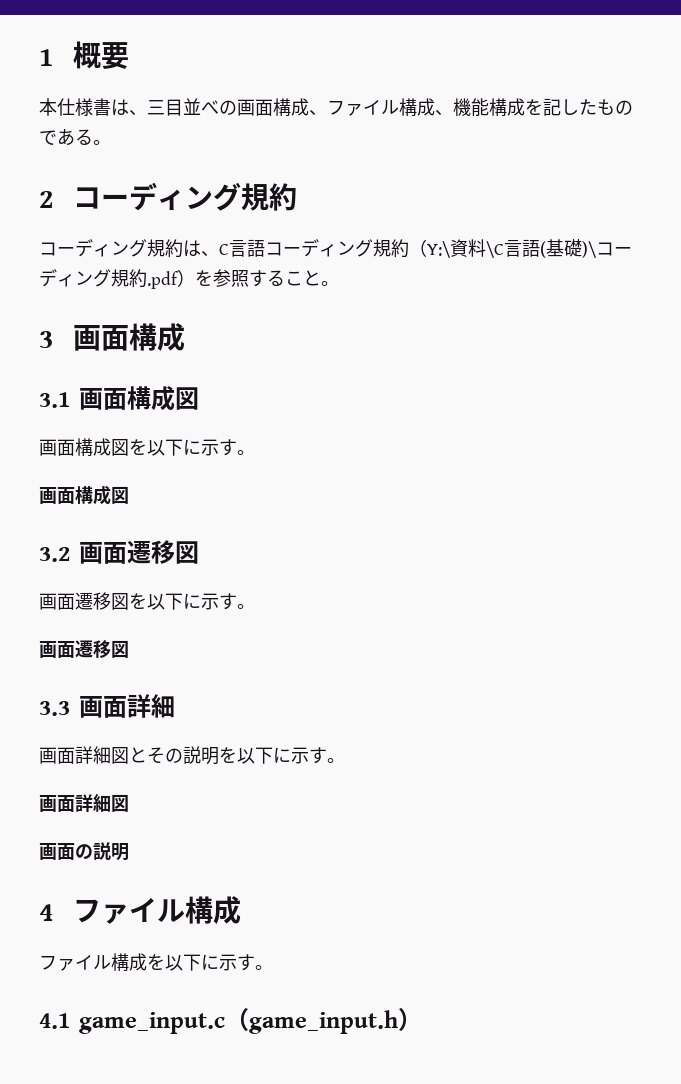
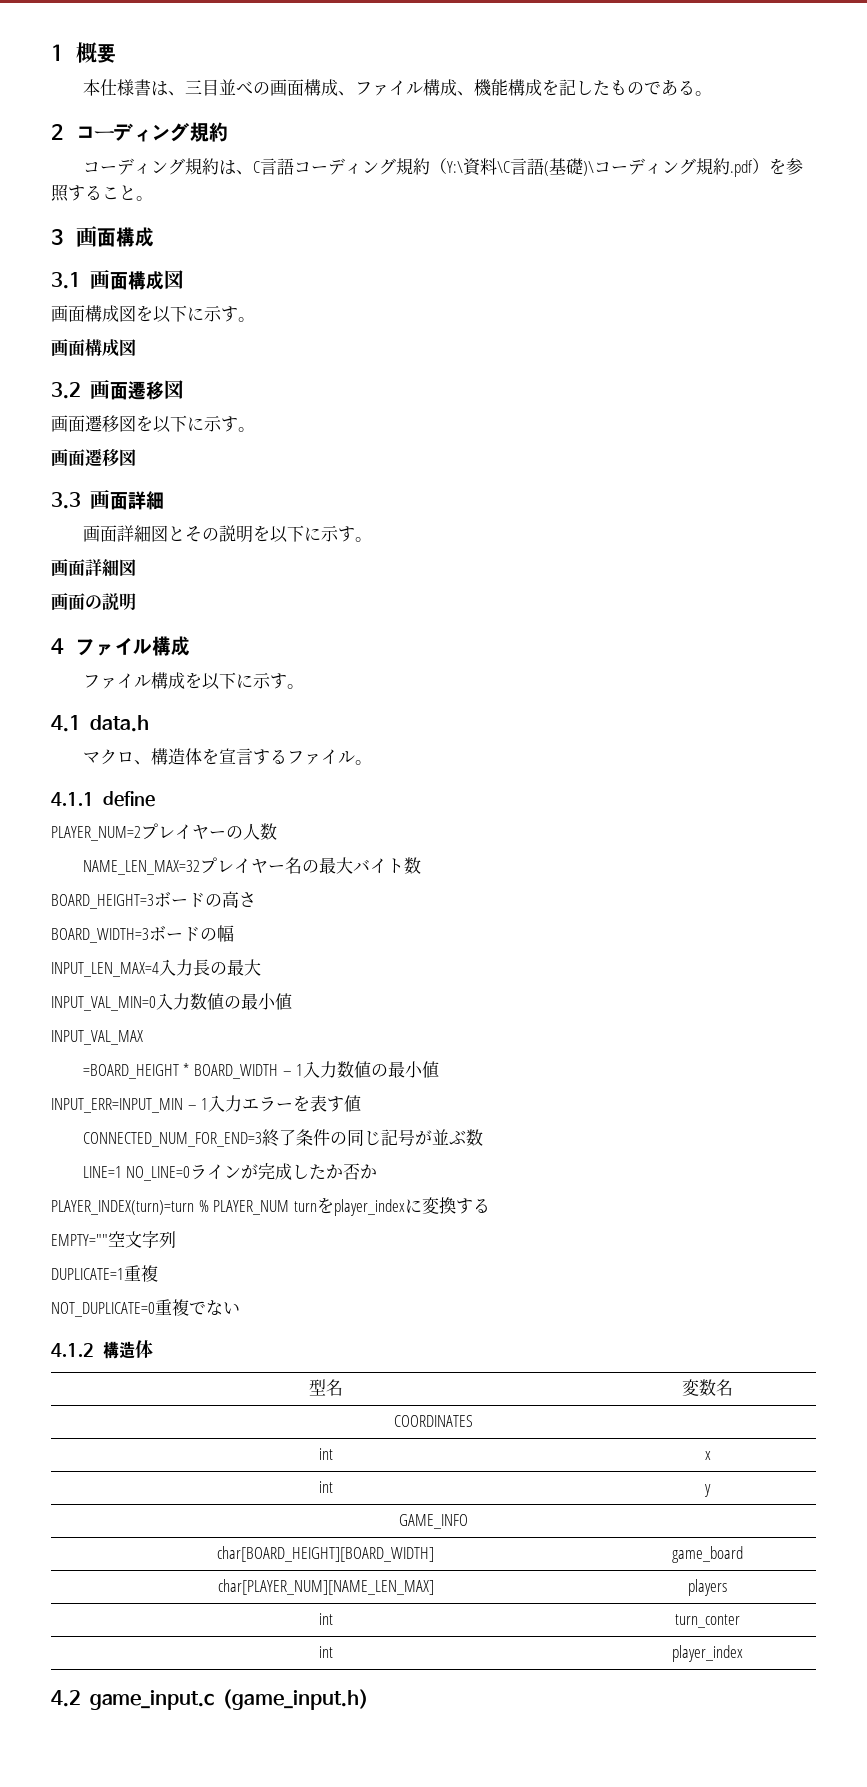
- 4.1 game_input.c（game_input.h）
+ 4.1 data.h
+ マクロ、構造体を宣言するファイル。
+ 4.1.1 define
+ PLAYER_NUM=2プレイヤーの人数
+ NAME_LEN_MAX=32プレイヤー名の最大バイト数
+ BOARD_HEIGHT=3ボードの高さ
+ BOARD_WIDTH=3ボードの幅
+ INPUT_LEN_MAX=4入力長の最大
+ INPUT_VAL_MIN=0入力数値の最小値
+ INPUT_VAL_MAX
+ =BOARD_HEIGHT * BOARD_WIDTH – 1入力数値の最小値
+ INPUT_ERR=INPUT_MIN – 1入力エラーを表す値
+ CONNECTED_NUM_FOR_END=3終了条件の同じ記号が並ぶ数
+ LINE=1 NO_LINE=0ラインが完成したか否か
+ PLAYER_INDEX(turn)=turn % PLAYER_NUM turnをplayer_indexに変換する
+ EMPTY=""空文字列
+ DUPLICATE=1重複
+ NOT_DUPLICATE=0重複でない
+ 4.1.2構造体
+ 型名 | 変数名
+ COORDINATES
+ int | x
+ int | y
+ GAME_INFO
+ char[BOARD_HEIGHT][BOARD_WIDTH] | game_board
+ char[PLAYER_NUM][NAME_LEN_MAX] | players
+ int | turn_conter
+ int | player_index
+ 4.2 game_input.c（game_input.h）

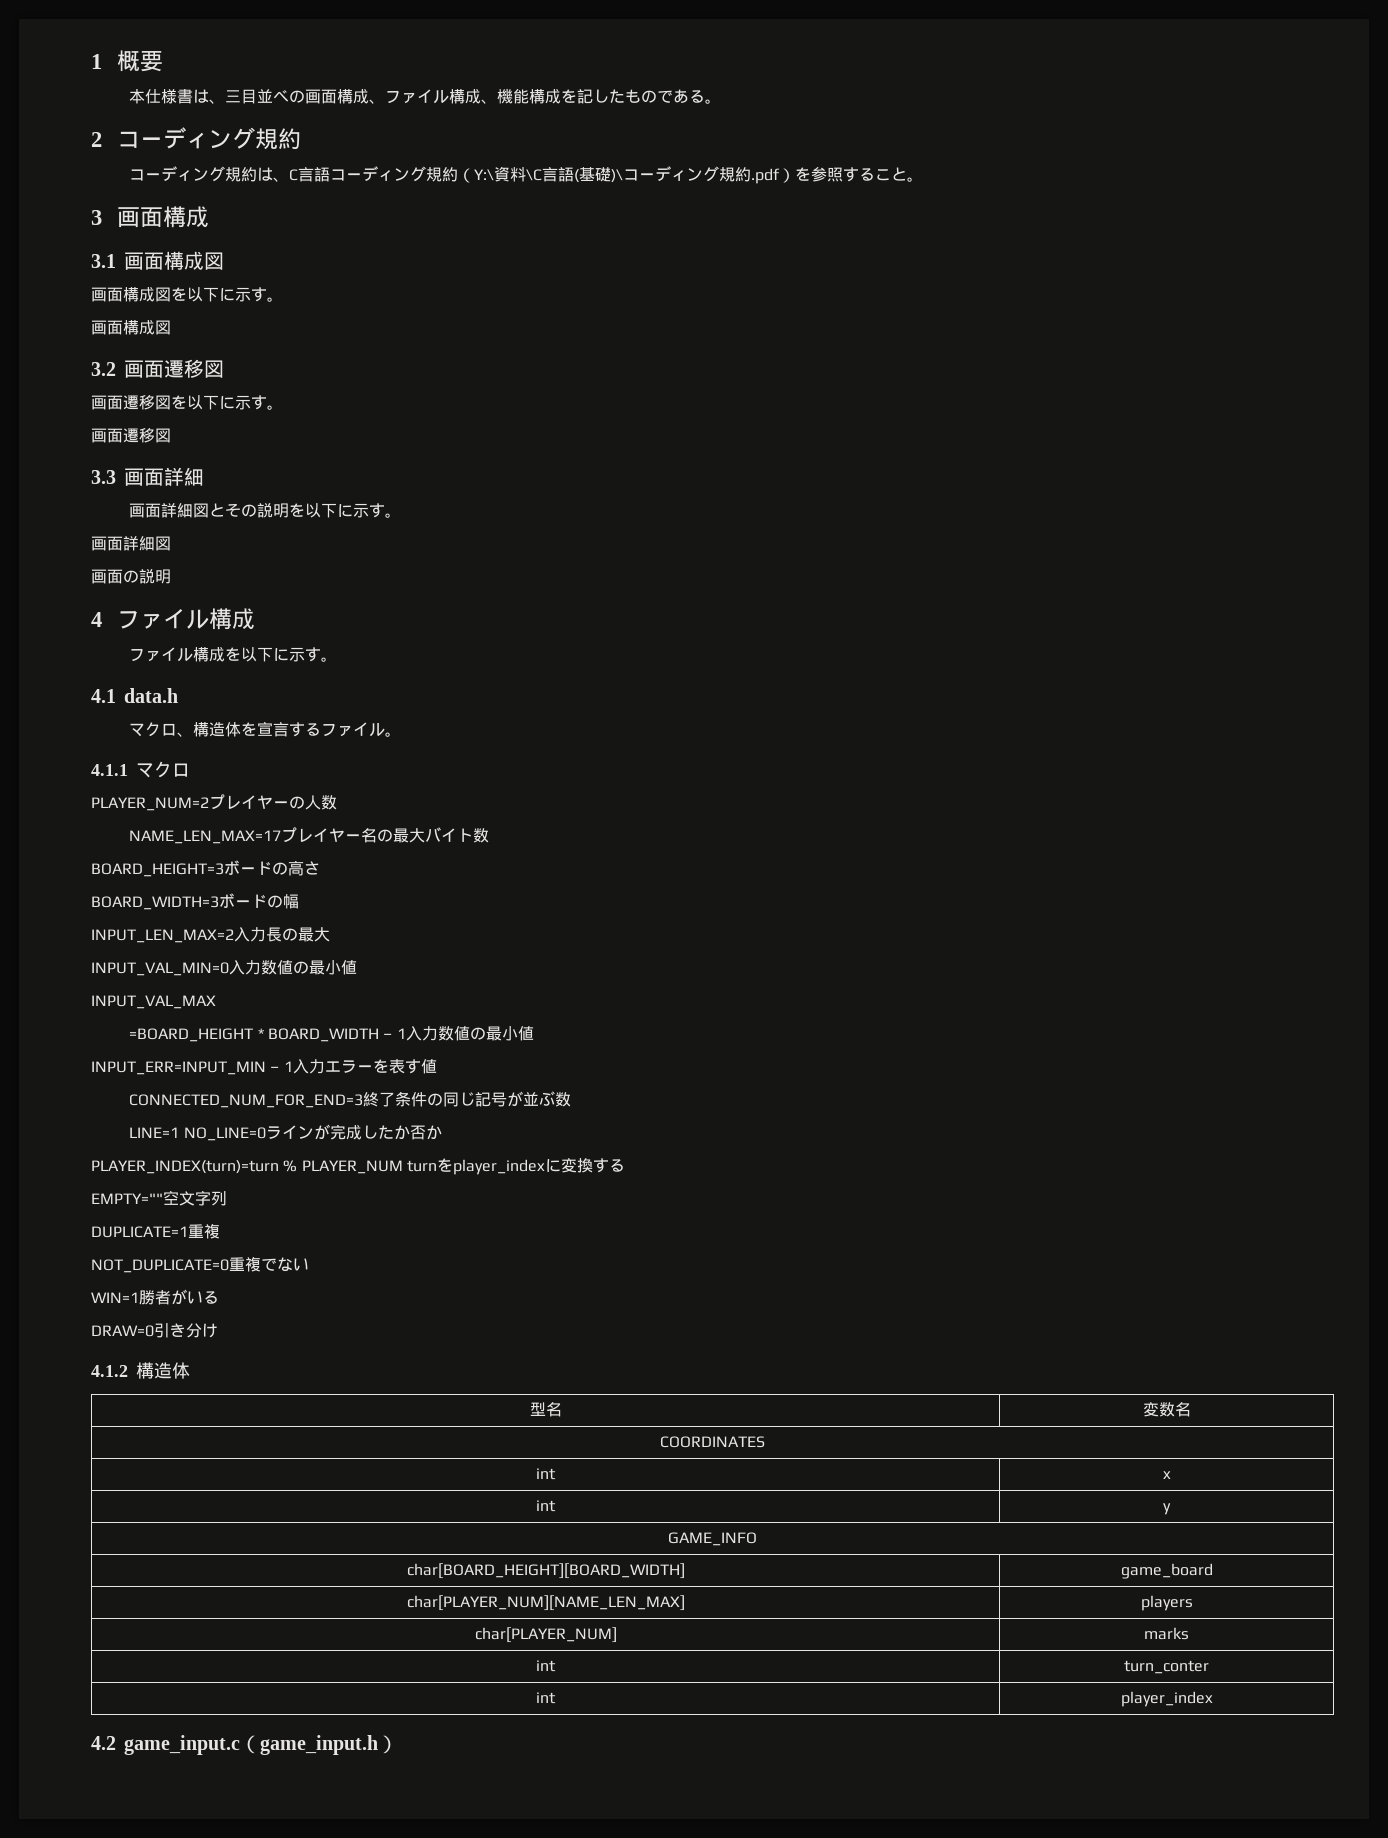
- 4.1.1 define
+ 4.1.1マクロ
- NAME_LEN_MAX=32プレイヤー名の最大バイト数
+ NAME_LEN_MAX=17プレイヤー名の最大バイト数
- INPUT_LEN_MAX=4入力長の最大
+ INPUT_LEN_MAX=2入力長の最大
+ WIN=1勝者がいる
+ DRAW=0引き分け
+ char[PLAYER_NUM] | marks

